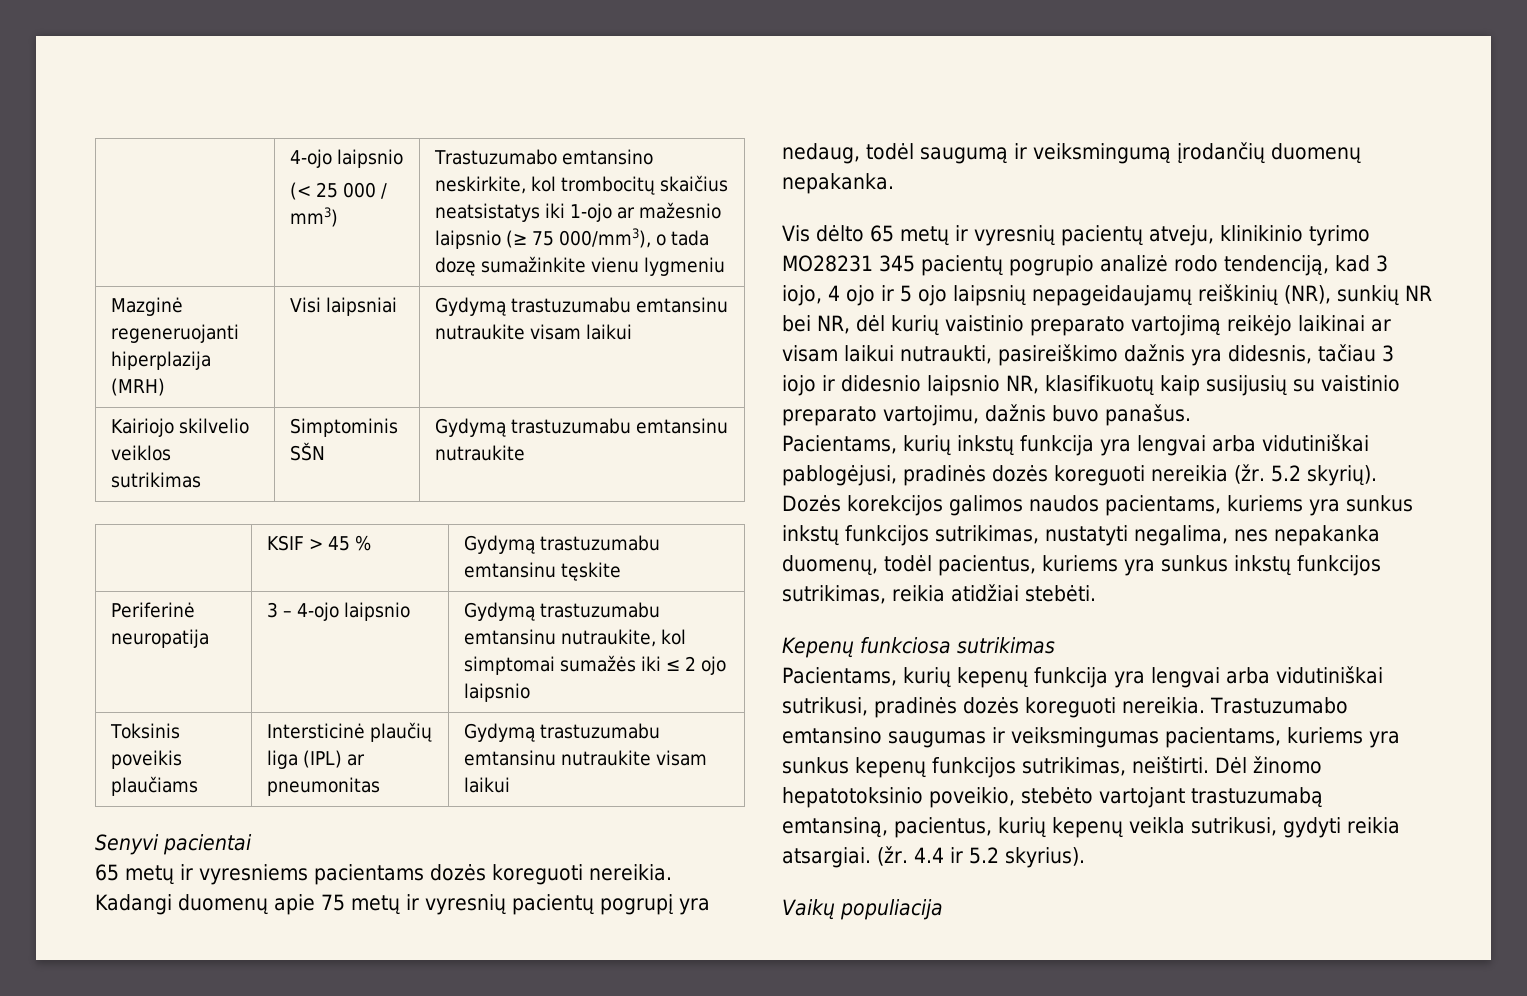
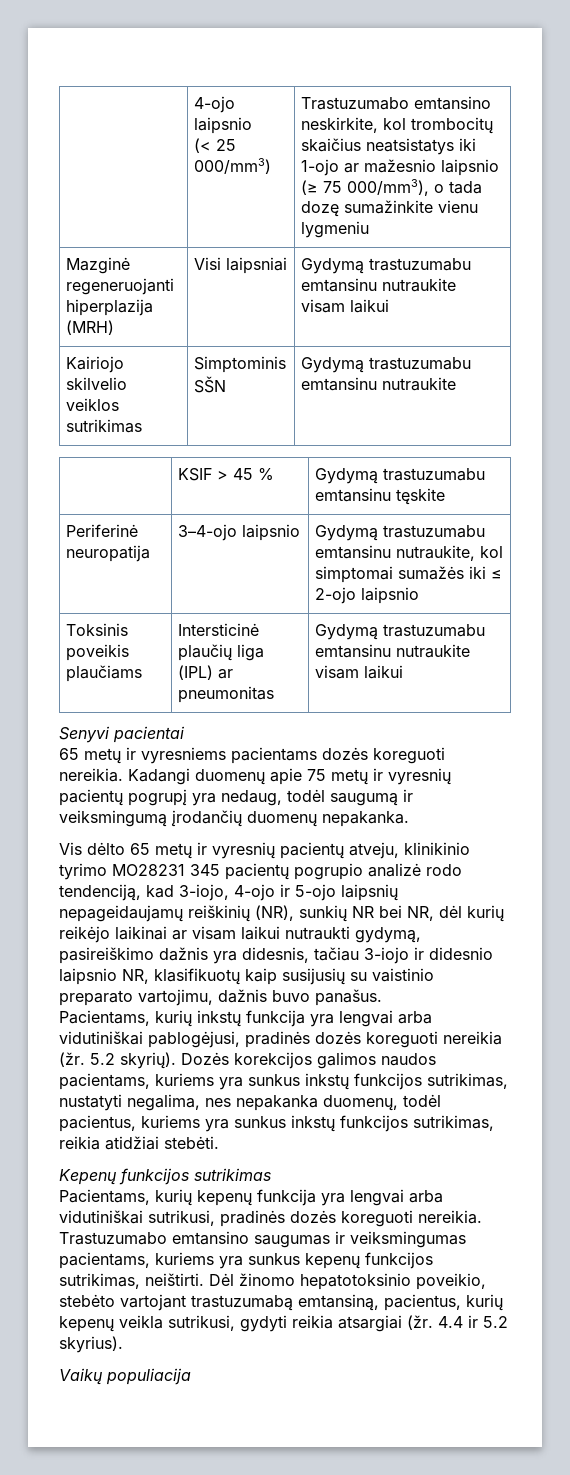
  | 4-ojo laipsnio
- (< 25 000 / mm3) | Trastuzumabo emtansino neskirkite, kol trombocitų skaičius neatsistatys iki 1-ojo ar mažesnio laipsnio (≥ 75 000/mm3), o tada dozę sumažinkite vienu lygmeniu
+ (< 25 000/mm3) | Trastuzumabo emtansino neskirkite, kol trombocitų skaičius neatsistatys iki 1-ojo ar mažesnio laipsnio (≥ 75 000/mm3), o tada dozę sumažinkite vienu lygmeniu
- Periferinė neuropatija | 3 – 4-ojo laipsnio | Gydymą trastuzumabu emtansinu nutraukite, kol simptomai sumažės iki ≤ 2 ojo laipsnio
+ Periferinė neuropatija | 3–4-ojo laipsnio | Gydymą trastuzumabu emtansinu nutraukite, kol simptomai sumažės iki ≤ 2-ojo laipsnio
- Vis dėlto 65 metų ir vyresnių pacientų atveju, klinikinio tyrimo MO28231 345 pacientų pogrupio analizė rodo tendenciją, kad 3 iojo, 4 ojo ir 5 ojo laipsnių nepageidaujamų reiškinių (NR), sunkių NR bei NR, dėl kurių vaistinio preparato vartojimą reikėjo laikinai ar visam laikui nutraukti, pasireiškimo dažnis yra didesnis, tačiau 3 iojo ir didesnio laipsnio NR, klasifikuotų kaip susijusių su vaistinio preparato vartojimu, dažnis buvo panašus.
+ Vis dėlto 65 metų ir vyresnių pacientų atveju, klinikinio tyrimo MO28231 345 pacientų pogrupio analizė rodo tendenciją, kad 3-iojo, 4-ojo ir 5-ojo laipsnių nepageidaujamų reiškinių (NR), sunkių NR bei NR, dėl kurių reikėjo laikinai ar visam laikui nutraukti gydymą, pasireiškimo dažnis yra didesnis, tačiau 3-iojo ir didesnio laipsnio NR, klasifikuotų kaip susijusių su vaistinio preparato vartojimu, dažnis buvo panašus.
- Kepenų funkciosa sutrikimas
+ Kepenų funkcijos sutrikimas
- Dėl žinomo hepatotoksinio poveikio, stebėto vartojant trastuzumabą emtansiną, pacientus, kurių kepenų veikla sutrikusi, gydyti reikia atsargiai. (žr.
+ Dėl žinomo hepatotoksinio poveikio, stebėto vartojant trastuzumabą emtansiną, pacientus, kurių kepenų veikla sutrikusi, gydyti reikia atsargiai (žr.

